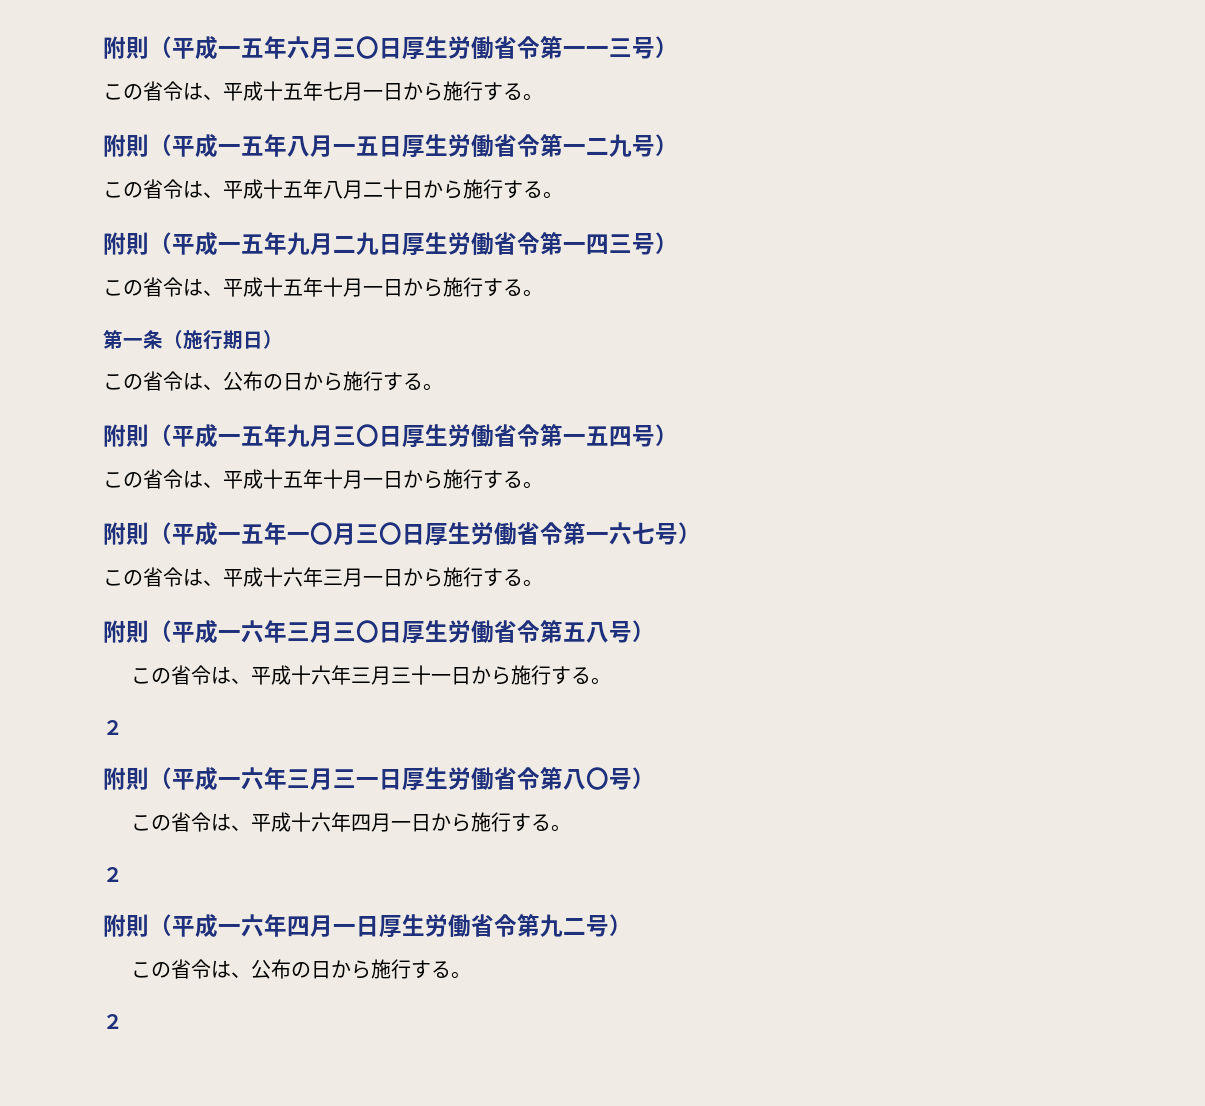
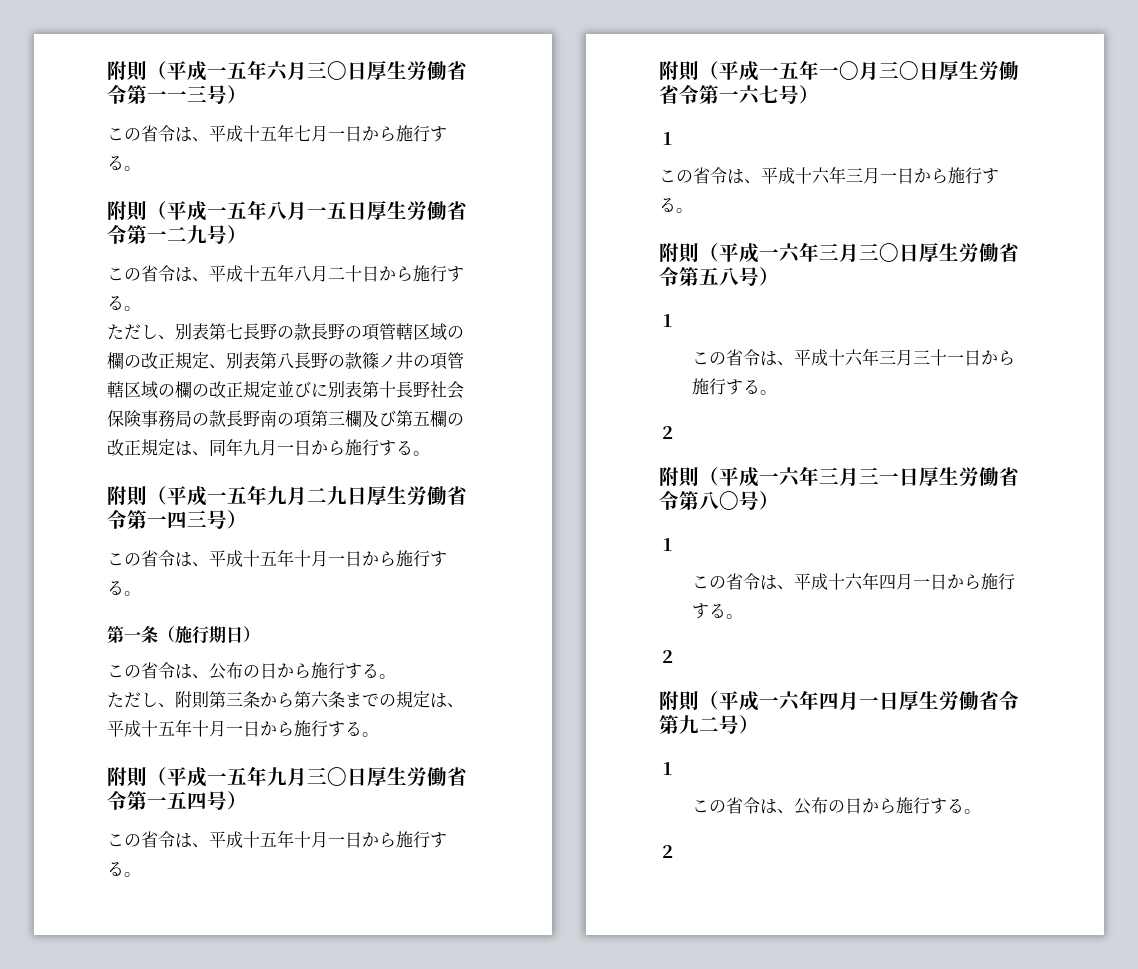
+ ただし、別表第七長野の款長野の項管轄区域の欄の改正規定、別表第八長野の款篠ノ井の項管轄区域の欄の改正規定並びに別表第十長野社会保険事務局の款長野南の項第三欄及び第五欄の改正規定は、同年九月一日から施行する。
+ ただし、附則第三条から第六条までの規定は、平成十五年十月一日から施行する。
  附則（平成一五年一〇月三〇日厚生労働省令第一六七号）
+ １
  附則（平成一六年三月三〇日厚生労働省令第五八号）
+ １
  附則（平成一六年三月三一日厚生労働省令第八〇号）
+ １
  附則（平成一六年四月一日厚生労働省令第九二号）
+ １

